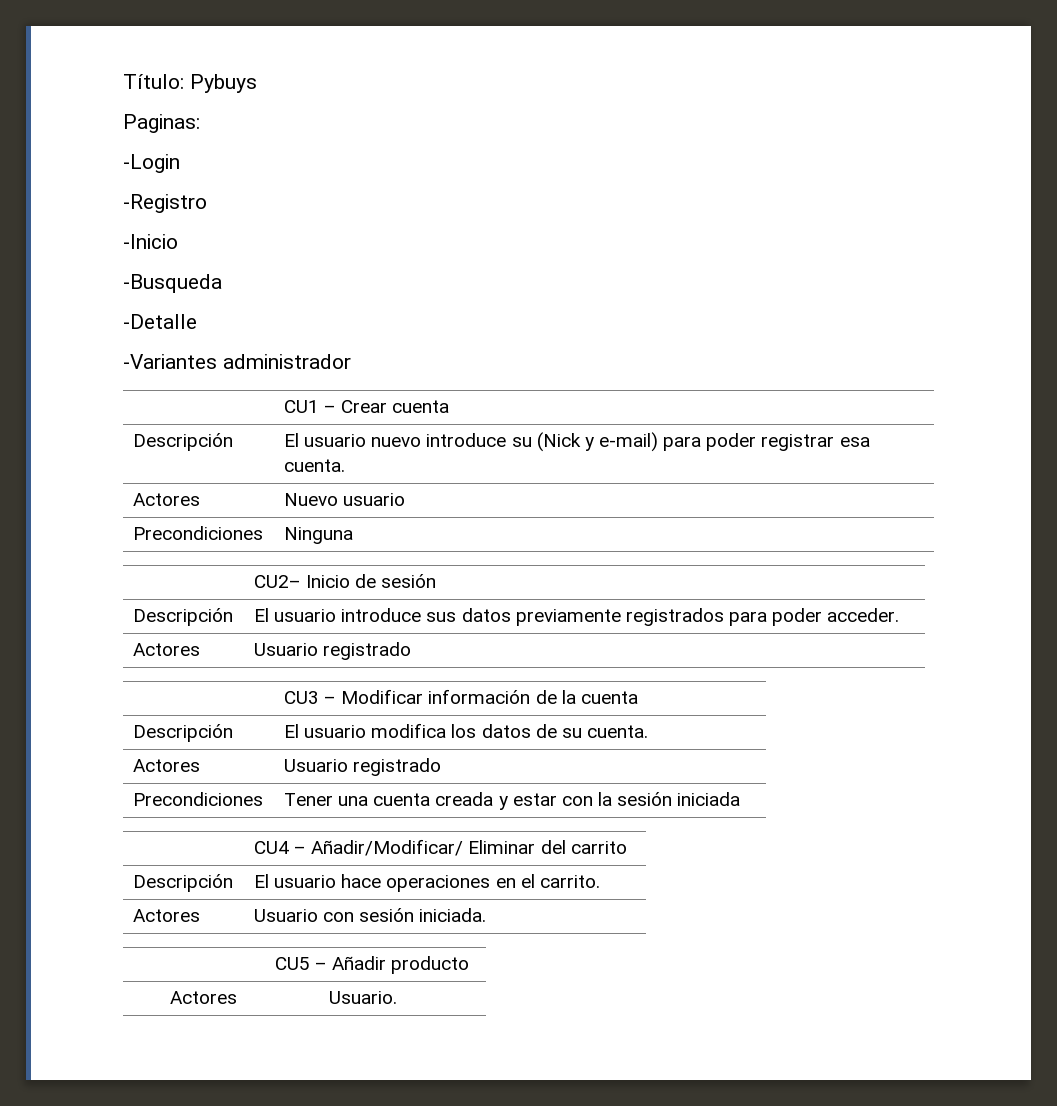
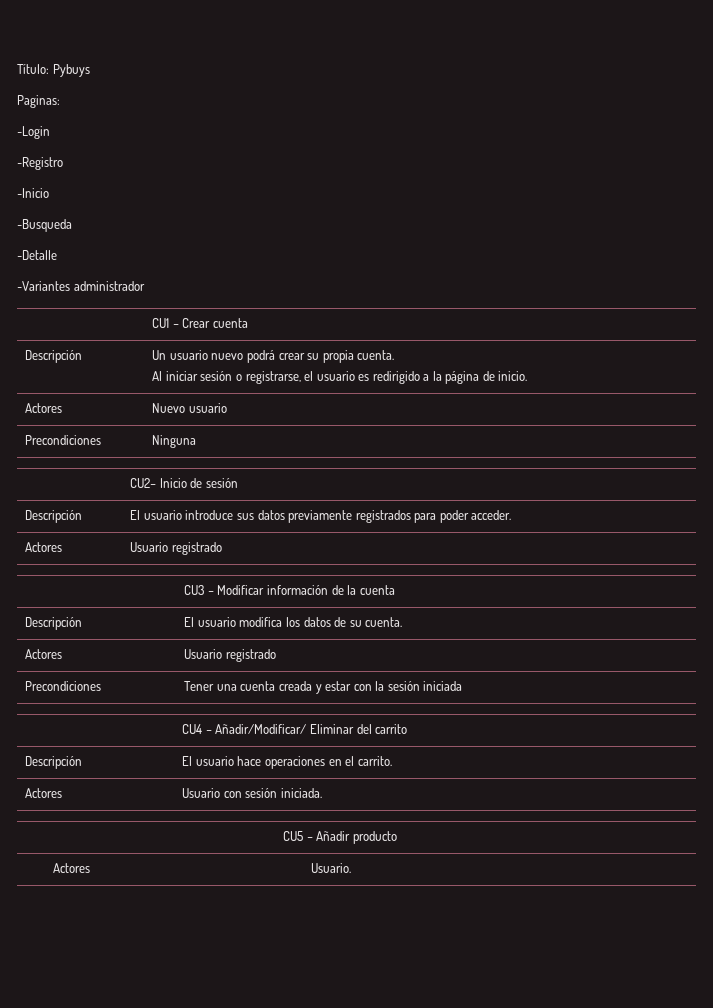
- Descripción | El usuario nuevo introduce su (Nick y e-mail) para poder registrar esa cuenta.
+ Descripción | Un usuario nuevo podrá crear su propia cuenta.
+ Al iniciar sesión o registrarse, el usuario es redirigido a la página de inicio.

